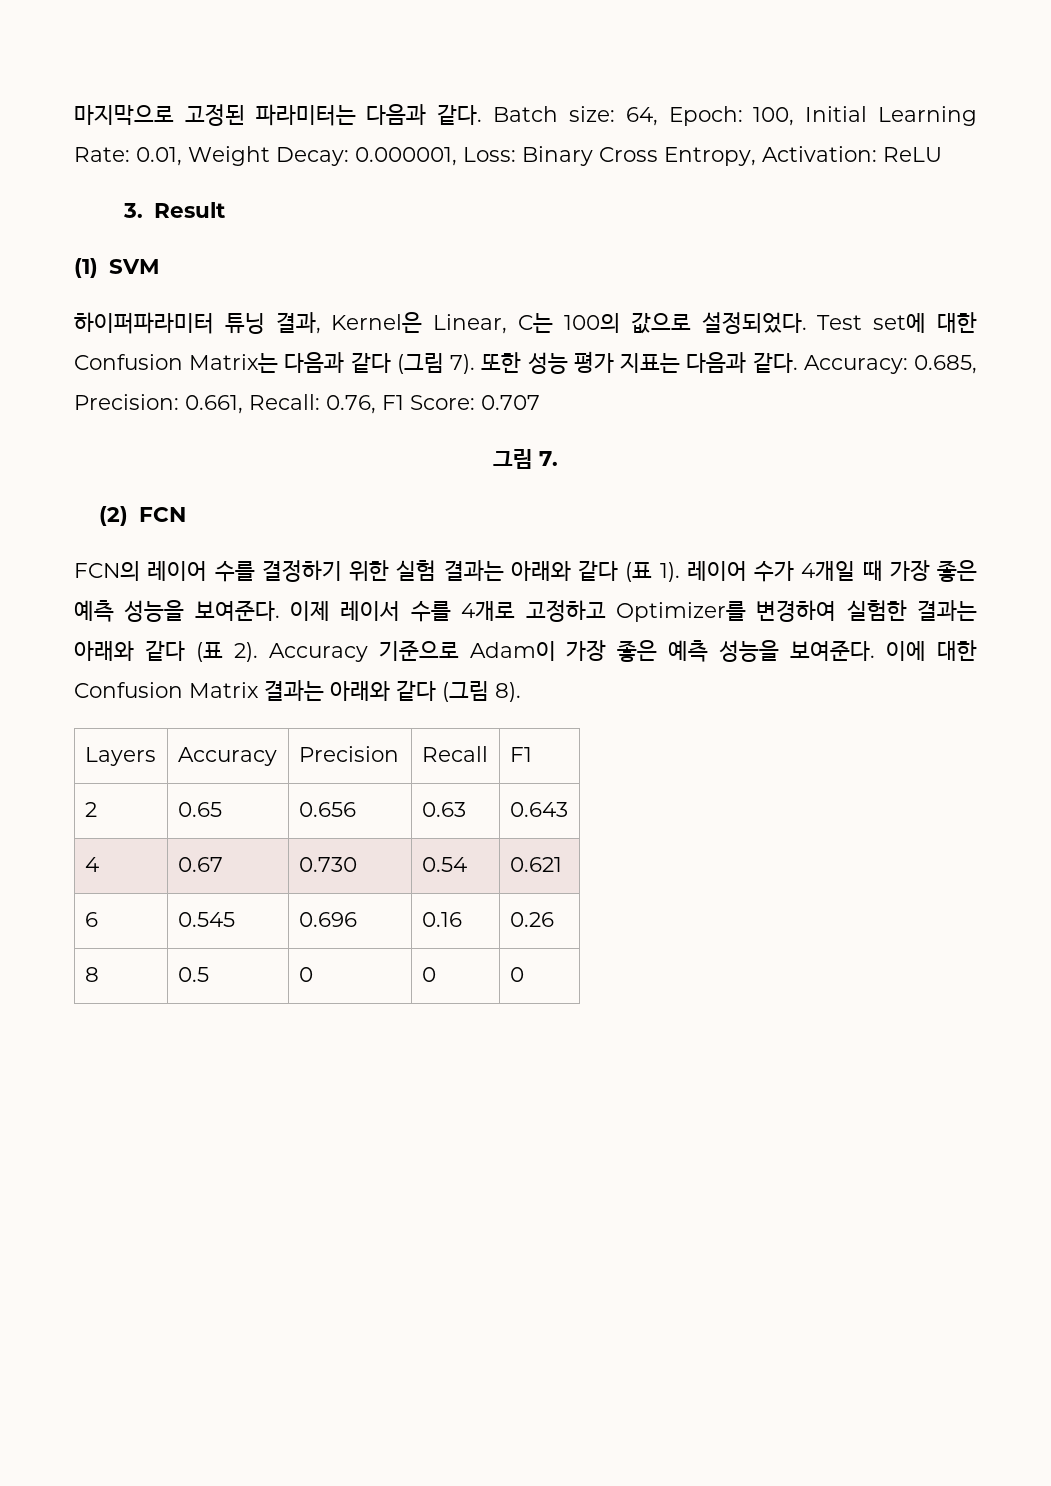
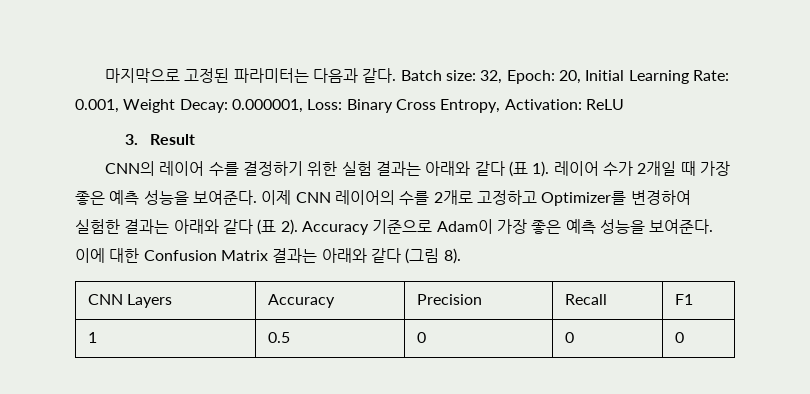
- Batch size: 64, Epoch: 100, Initial Learning Rate: 0.01, Weight Decay: 0.000001, Loss: Binary Cross Entropy, Activation: ReLU
+ Batch size: 32, Epoch: 20, Initial Learning Rate: 0.001, Weight Decay: 0.000001, Loss: Binary Cross Entropy, Activation: ReLU
- (1) SVM
- 하이퍼파라미터 튜닝 결과, Kernel은 Linear, C는 100의 값으로 설정되었다. Test set에 대한 Confusion Matrix는 다음과 같다 (그림 7). 또한 성능 평가 지표는 다음과 같다. Accuracy: 0.685, Precision: 0.661, Recall: 0.76, F1 Score: 0.707
- 그림 7.
- (2) FCN
- FCN의 레이어 수를 결정하기 위한 실험 결과는 아래와 같다 (표 1).
+ CNN의 레이어 수를 결정하기 위한 실험 결과는 아래와 같다 (표 1).
- 레이어 수가 4개일 때 가장 좋은 예측 성능을 보여준다.
+ 레이어 수가 2개일 때 가장 좋은 예측 성능을 보여준다.
- 이제 레이서 수를 4개로 고정하고 Optimizer를 변경하여 실험한 결과는 아래와 같다 (표 2).
+ 이제 CNN 레이어의 수를 2개로 고정하고 Optimizer를 변경하여 실험한 결과는 아래와 같다 (표 2).
- Layers | Accuracy | Precision | Recall | F1
+ CNN Layers | Accuracy | Precision | Recall | F1
- 2 | 0.65 | 0.656 | 0.63 | 0.643
- 4 | 0.67 | 0.730 | 0.54 | 0.621
- 6 | 0.545 | 0.696 | 0.16 | 0.26
- 8 | 0.5 | 0 | 0 | 0
+ 1 | 0.5 | 0 | 0 | 0

